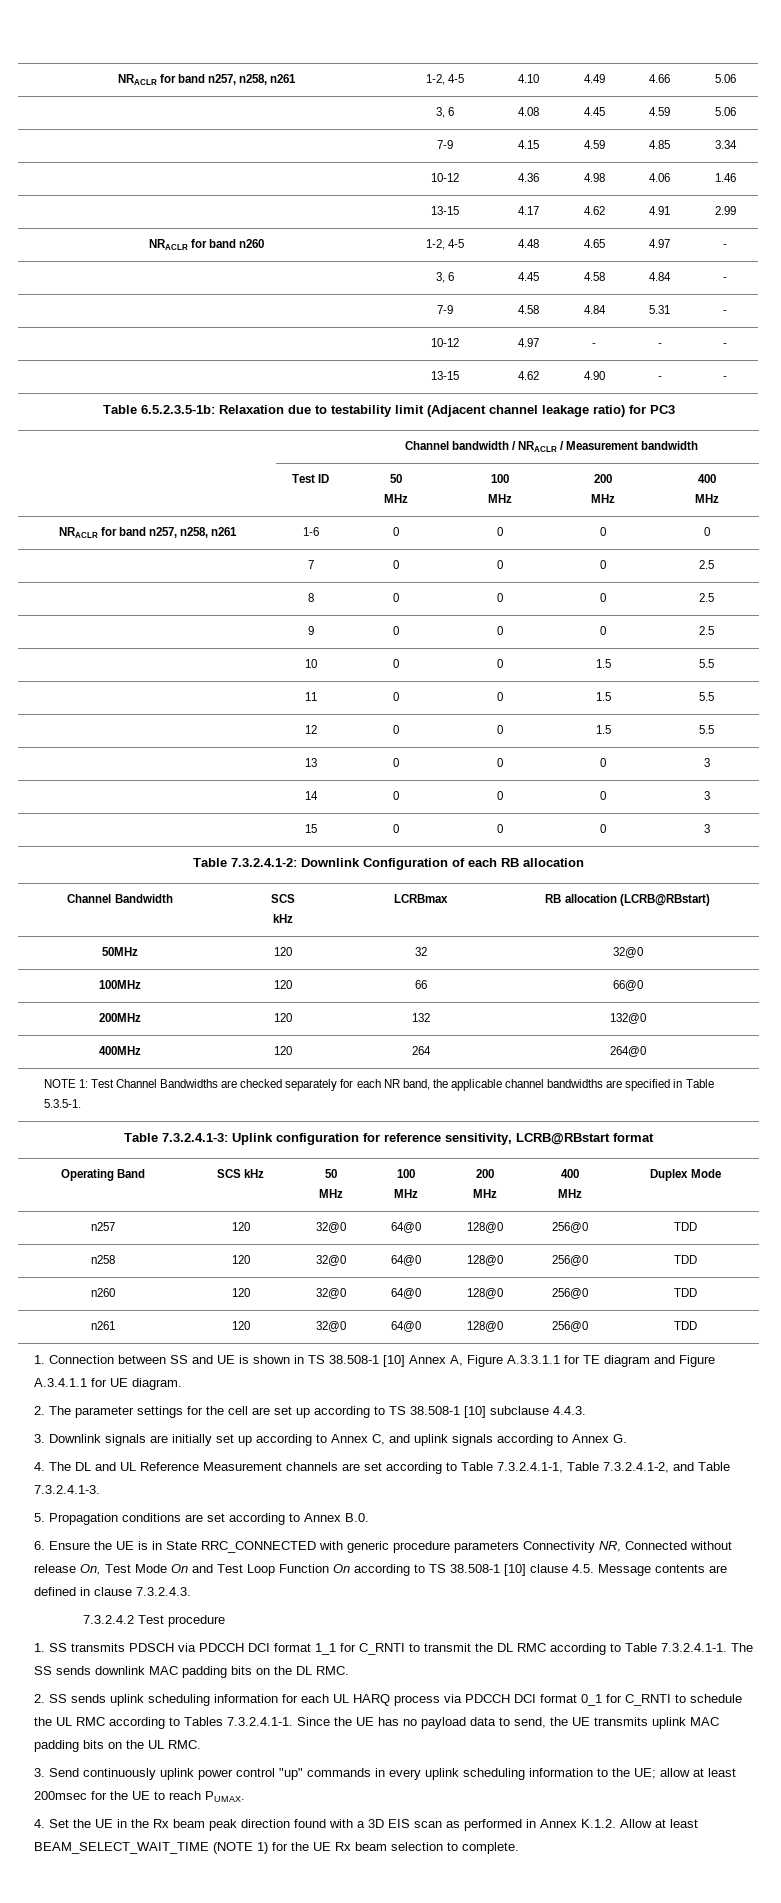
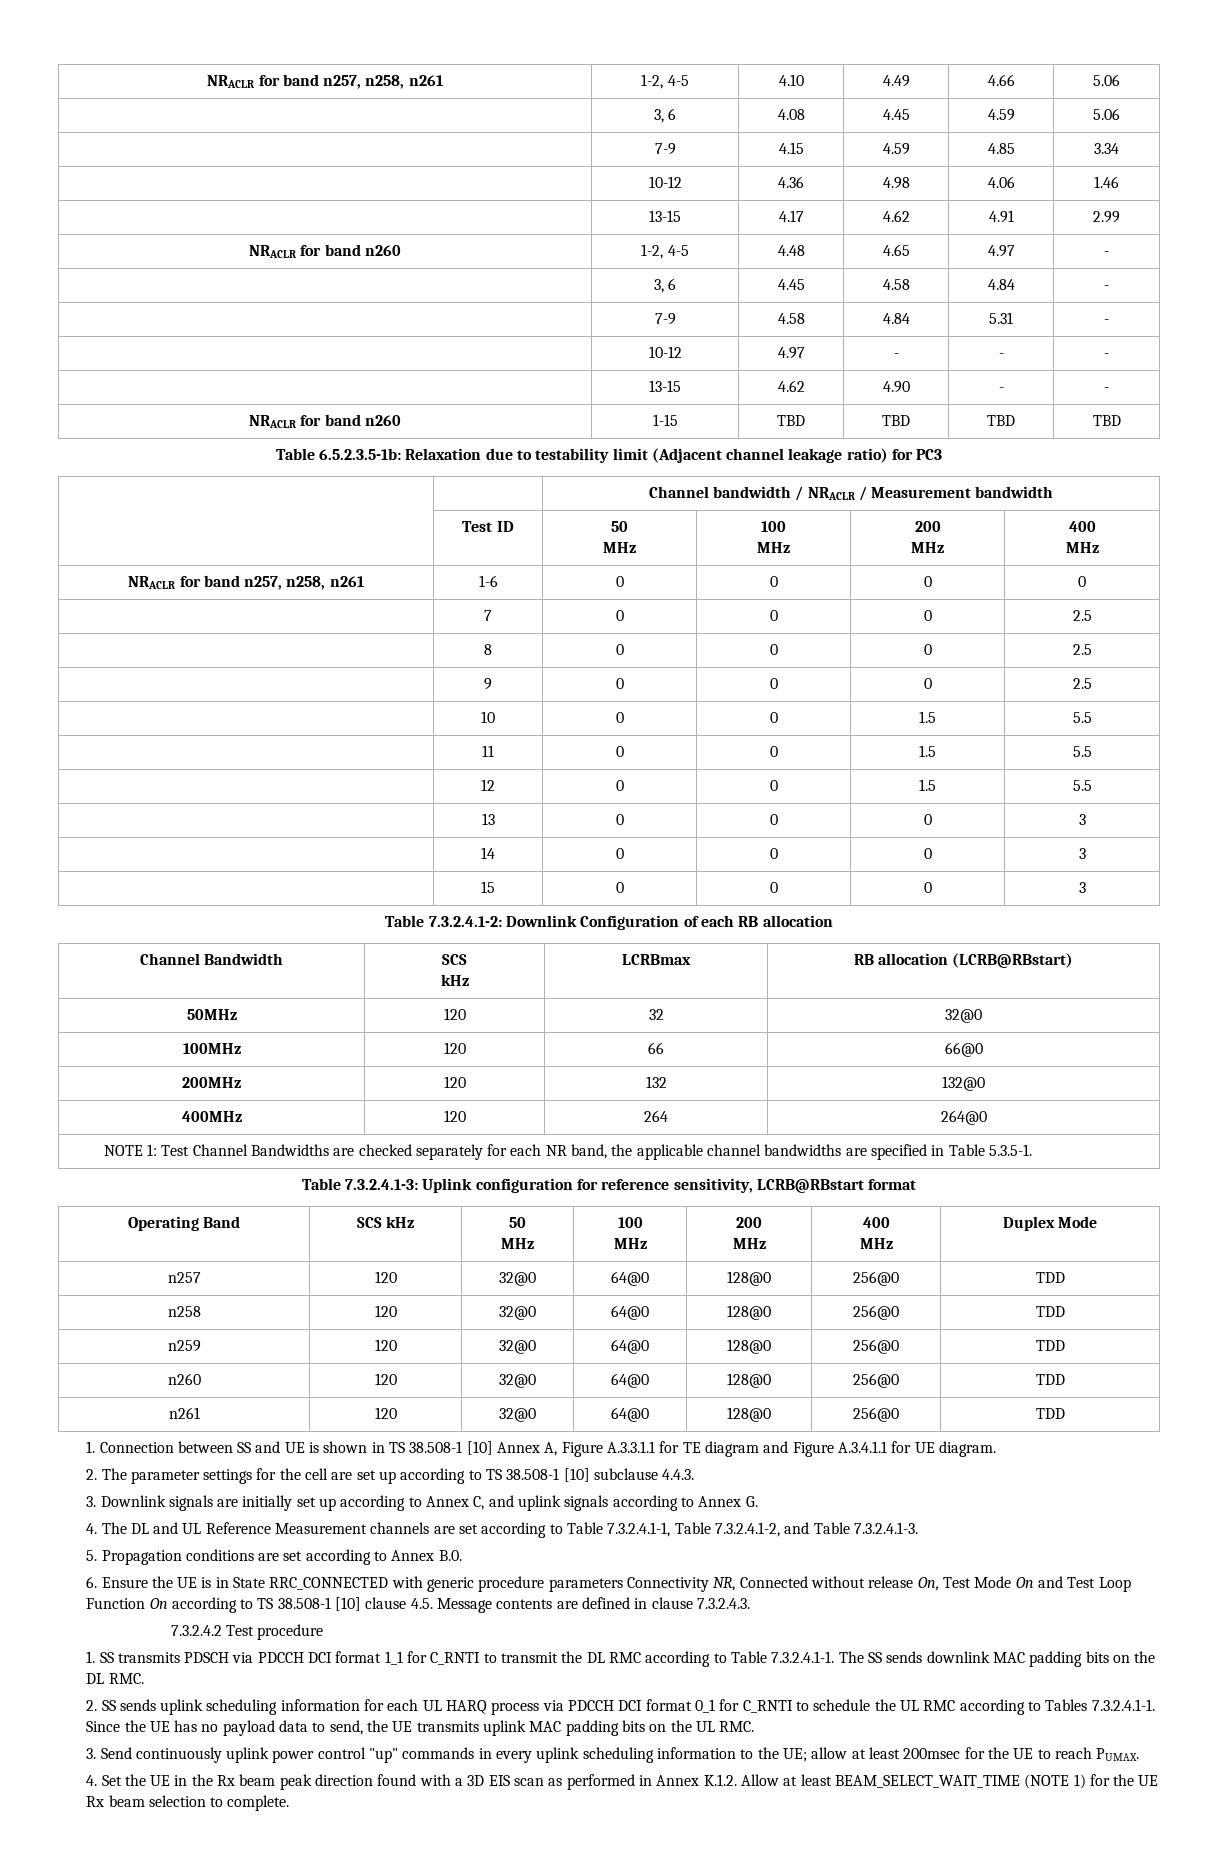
+ NRACLR for band n260 | 1-15 | TBD | TBD | TBD | TBD
+ n259 | 120 | 32@0 | 64@0 | 128@0 | 256@0 | TDD

